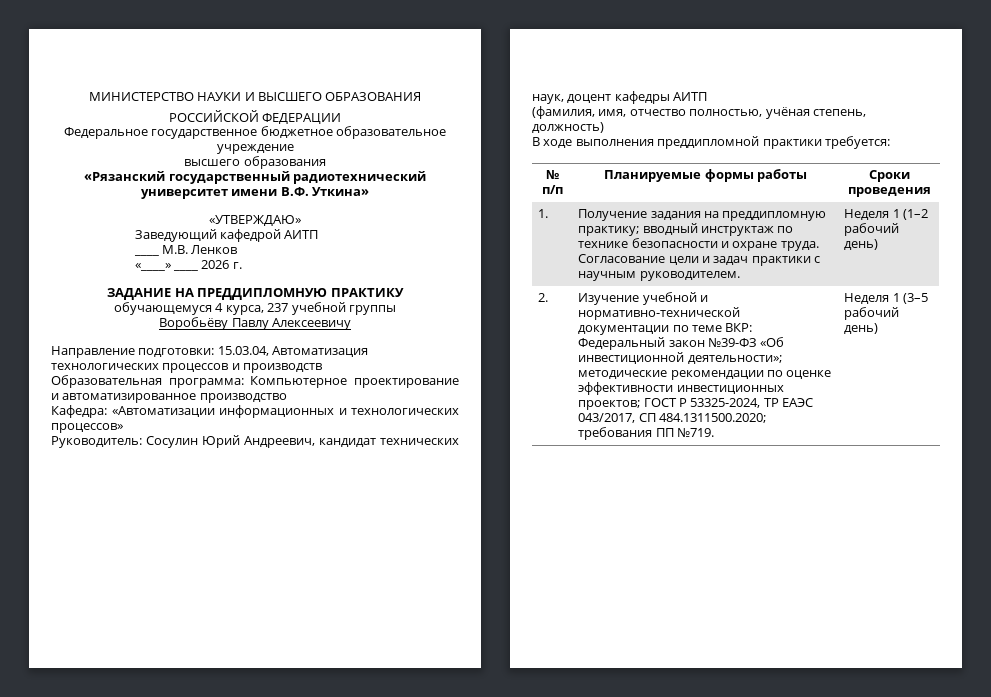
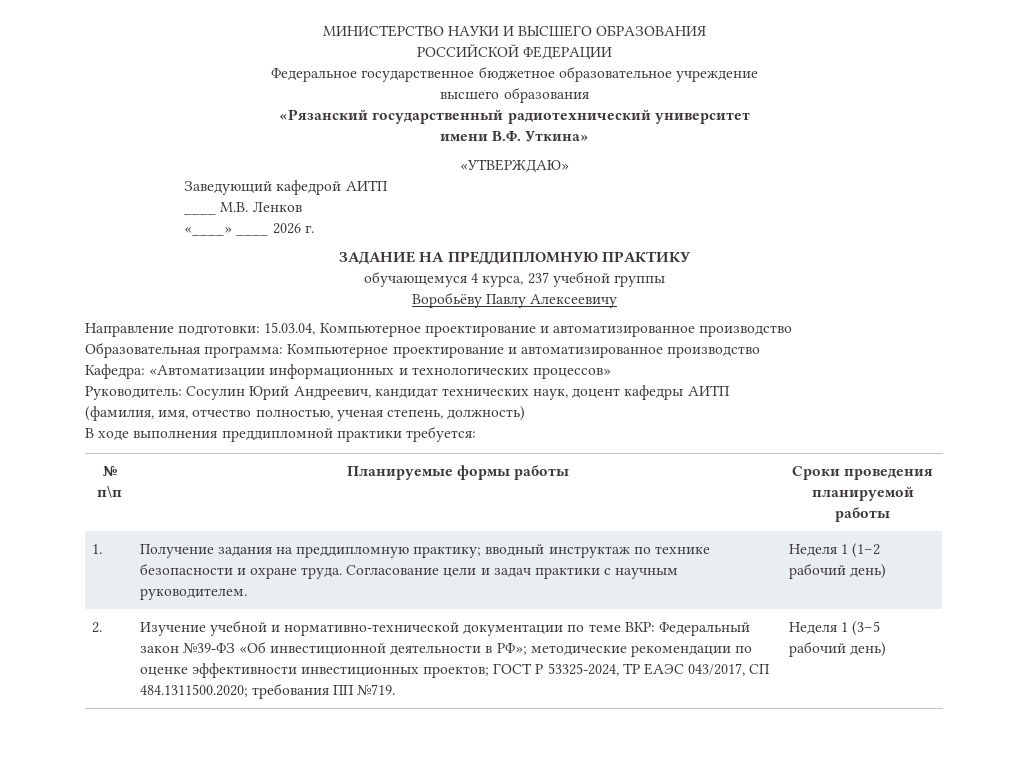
- «Рязанский государственный радиотехнический университет имени В.Ф. Уткина»
+ «Рязанский государственный радиотехнический университет
+ имени В.Ф. Уткина»
- Направление подготовки: 15.03.04, Автоматизация технологических процессов и производств
+ Направление подготовки: 15.03.04, Компьютерное проектирование и автоматизированное производство
- (фамилия, имя, отчество полностью, учёная степень, должность)
+ (фамилия, имя, отчество полностью, ученая степень, должность)
- № п/п | Планируемые формы работы | Сроки проведения
+ № п\п | Планируемые формы работы | Сроки проведения планируемой работы
- 2. | Изучение учебной и нормативно-технической документации по теме ВКР: Федеральный закон №39-ФЗ «Об инвестиционной деятельности»; методические рекомендации по оценке эффективности инвестиционных проектов; ГОСТ Р 53325-2024, ТР ЕАЭС 043/2017, СП 484.1311500.2020; требования ПП №719. | Неделя 1 (3–5 рабочий день)
+ 2. | Изучение учебной и нормативно-технической документации по теме ВКР: Федеральный закон №39-ФЗ «Об инвестиционной деятельности в РФ»; методические рекомендации по оценке эффективности инвестиционных проектов; ГОСТ Р 53325-2024, ТР ЕАЭС 043/2017, СП 484.1311500.2020; требования ПП №719. | Неделя 1 (3–5 рабочий день)

